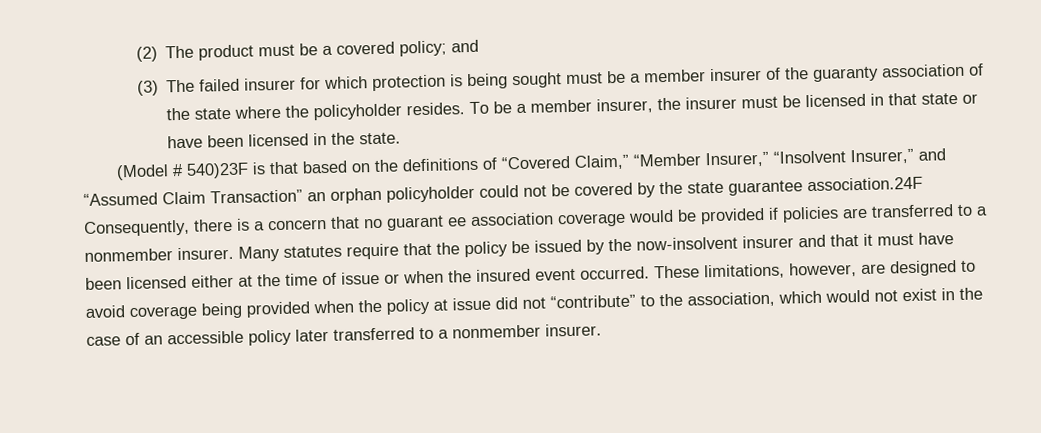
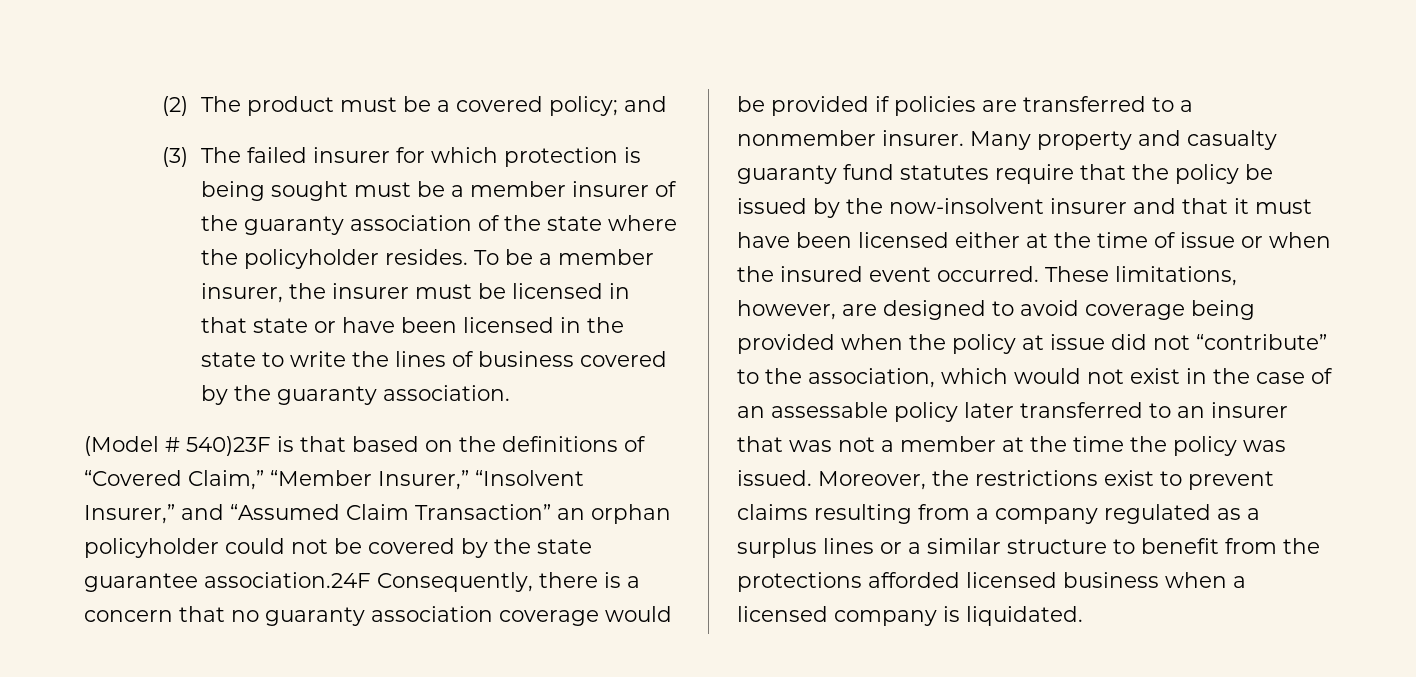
- To be a member insurer, the insurer must be licensed in that state or have been licensed in the state.
+ To be a member insurer, the insurer must be licensed in that state or have been licensed in the state to write the lines of business covered by the guaranty association.
- (Model # 540)23F is that based on the definitions of “Covered Claim,” “Member Insurer,” “Insolvent Insurer,” and “Assumed Claim Transaction” an orphan policyholder could not be covered by the state guarantee association.24F Consequently, there is a concern that no guarant ee association coverage would be provided if policies are transferred to a nonmember insurer.
+ (Model # 540)23F is that based on the definitions of “Covered Claim,” “Member Insurer,” “Insolvent Insurer,” and “Assumed Claim Transaction” an orphan policyholder could not be covered by the state guarantee association.24F Consequently, there is a concern that no guaranty association coverage would be provided if policies are transferred to a nonmember insurer.
- Many statutes require that the policy be issued by the now-insolvent insurer and that it must have been licensed either at the time of issue or when the insured event occurred.
+ Many property and casualty guaranty fund statutes require that the policy be issued by the now-insolvent insurer and that it must have been licensed either at the time of issue or when the insured event occurred.
- These limitations, however, are designed to avoid coverage being provided when the policy at issue did not “contribute” to the association, which would not exist in the case of an accessible policy later transferred to a nonmember insurer.
+ These limitations, however, are designed to avoid coverage being provided when the policy at issue did not “contribute” to the association, which would not exist in the case of an assessable policy later transferred to an insurer that was not a member at the time the policy was issued. Moreover, the restrictions exist to prevent claims resulting from a company regulated as a surplus lines or a similar structure to benefit from the protections afforded licensed business when a licensed company is liquidated.

